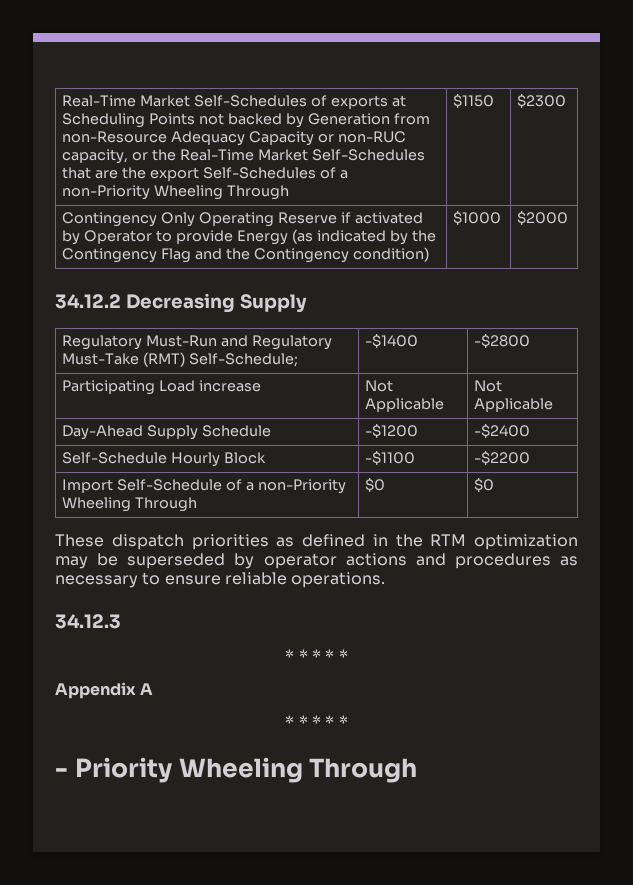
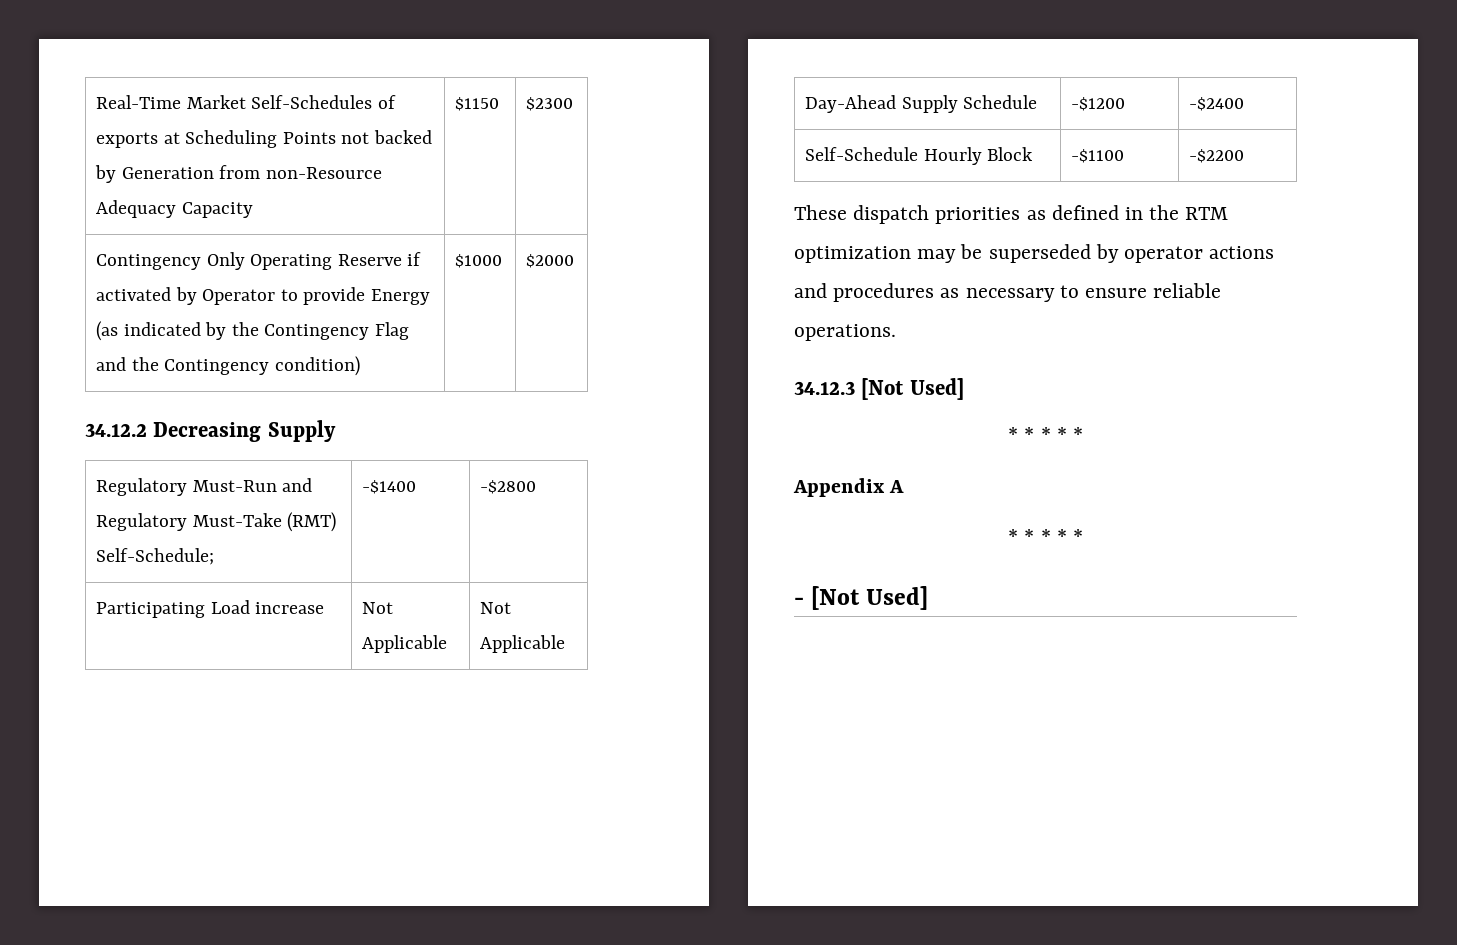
- Real-Time Market Self-Schedules of exports at Scheduling Points not backed by Generation from non-Resource Adequacy Capacity or non-RUC capacity, or the Real-Time Market Self-Schedules that are the export Self-Schedules of a non-Priority Wheeling Through | $1150 | $2300
+ Real-Time Market Self-Schedules of exports at Scheduling Points not backed by Generation from non-Resource Adequacy Capacity | $1150 | $2300
- Import Self-Schedule of a non-Priority Wheeling Through | $0 | $0
- 34.12.3
+ 34.12.3 [Not Used]
- - Priority Wheeling Through
+ - [Not Used]

